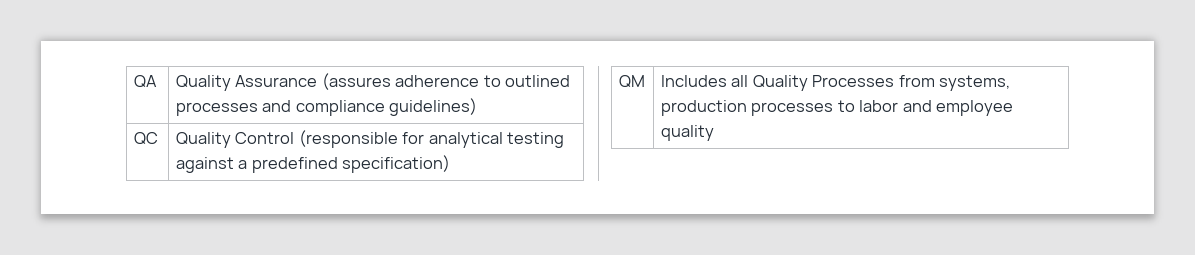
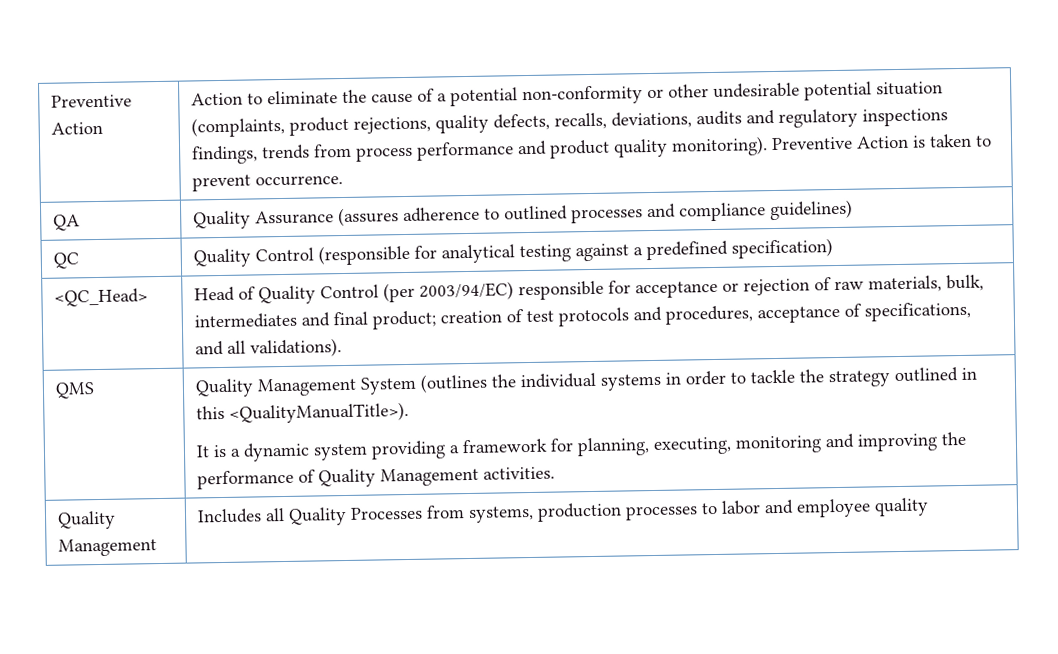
+ Preventive Action | Action to eliminate the cause of a potential non-conformity or other undesirable potential situation (complaints, product rejections, quality defects, recalls, deviations, audits and regulatory inspections findings, trends from process performance and product quality monitoring). Preventive Action is taken to prevent occurrence.
- QM | Includes all Quality Processes from systems, production processes to labor and employee quality
+ <QC_Head> | Head of Quality Control (per 2003/94/EC) responsible for acceptance or rejection of raw materials, bulk, intermediates and final product; creation of test protocols and procedures, acceptance of specifications, and all validations).
+ QMS | Quality Management System (outlines the individual systems in order to tackle the strategy outlined in this <QualityManualTitle>).
+ It is a dynamic system providing a framework for planning, executing, monitoring and improving the performance of Quality Management activities.
+ Quality Management | Includes all Quality Processes from systems, production processes to labor and employee quality

